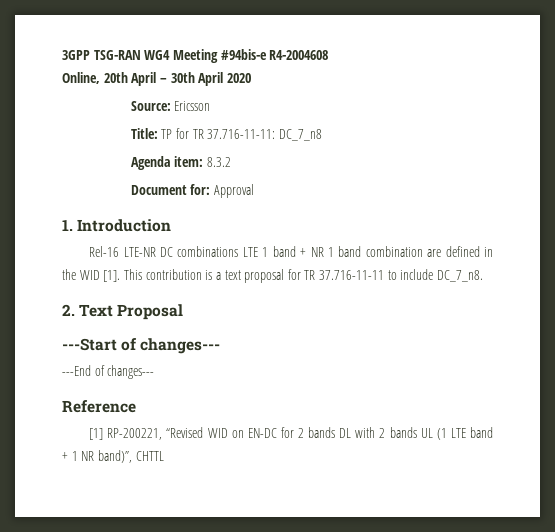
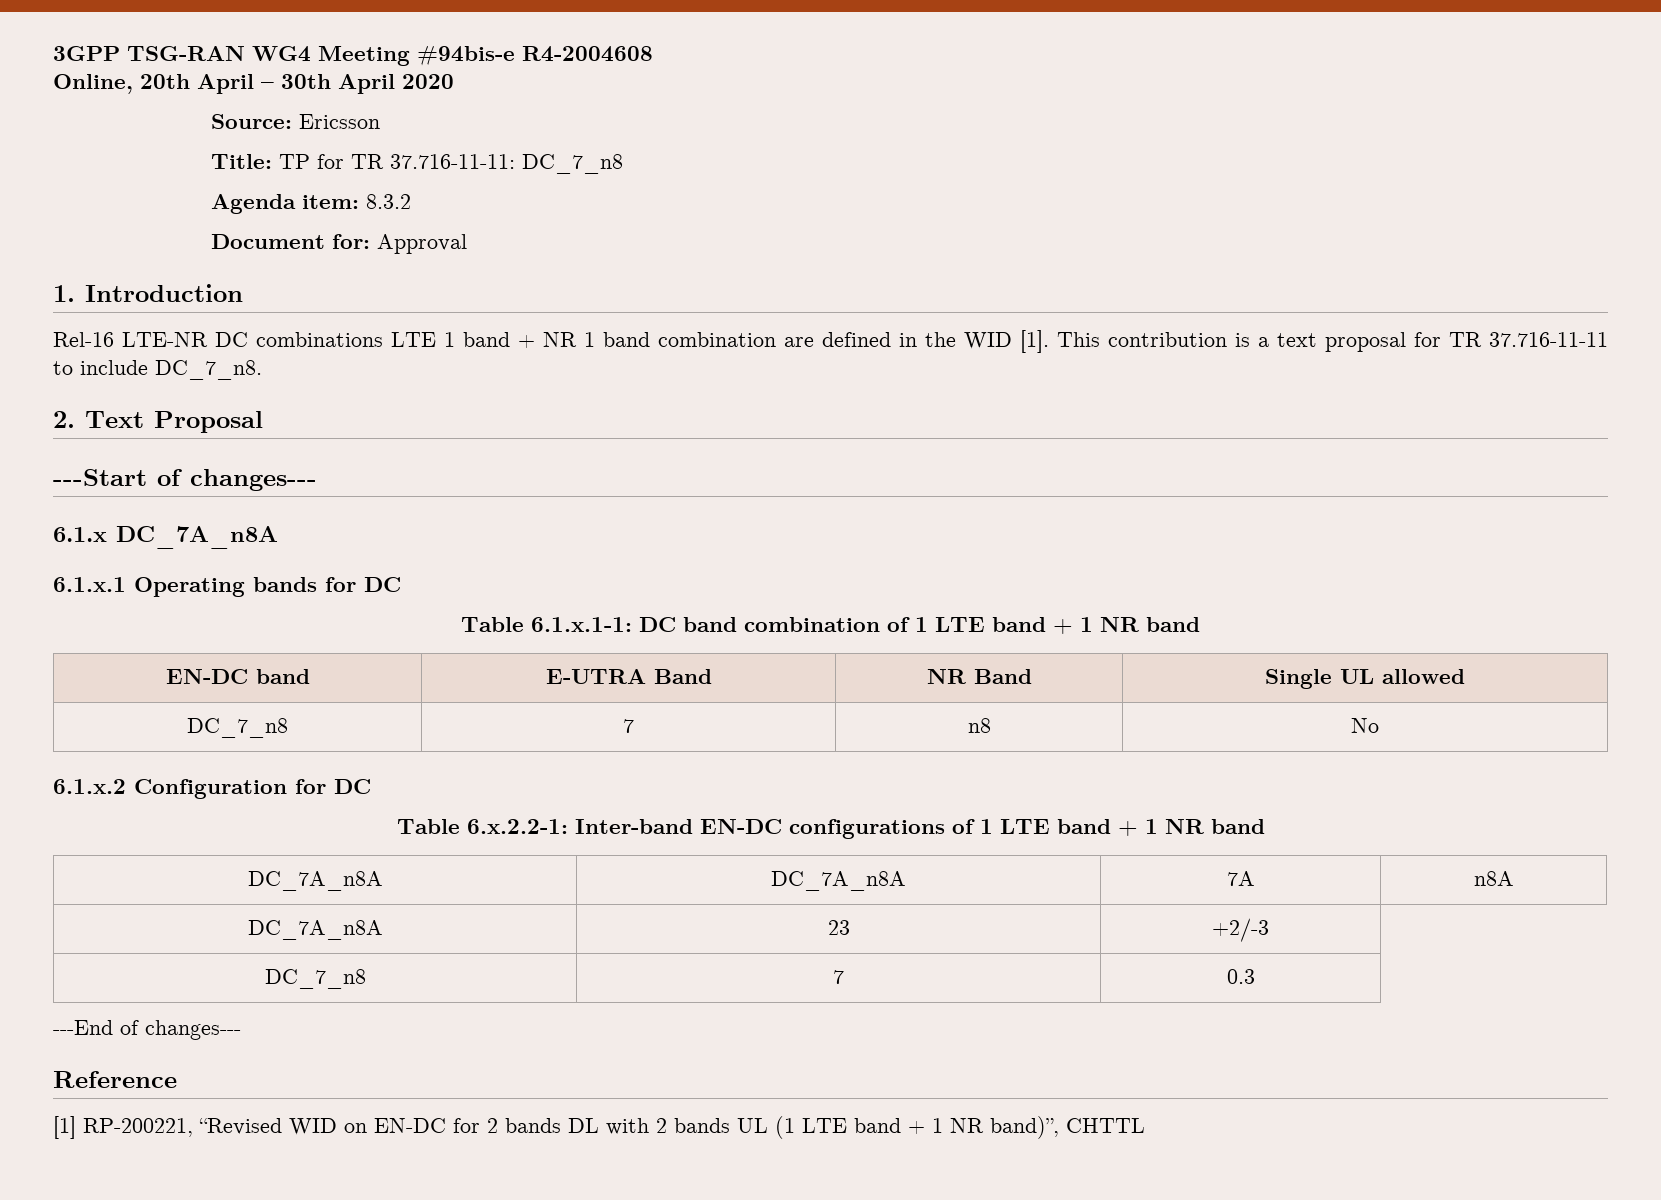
+ 6.1.x DC_7A_n8A
+ 6.1.x.1 Operating bands for DC
+ Table 6.1.x.1-1: DC band combination of 1 LTE band + 1 NR band
+ EN-DC band | E-UTRA Band | NR Band | Single UL allowed
+ DC_7_n8 | 7 | n8 | No
+ 6.1.x.2 Configuration for DC
+ Table 6.x.2.2-1: Inter-band EN-DC configurations of 1 LTE band + 1 NR band
+ DC_7A_n8A | DC_7A_n8A | 7A | n8A
+ DC_7A_n8A | 23 | +2/-3
+ DC_7_n8 | 7 | 0.3

